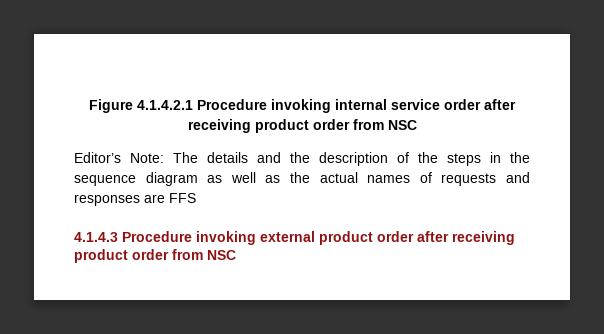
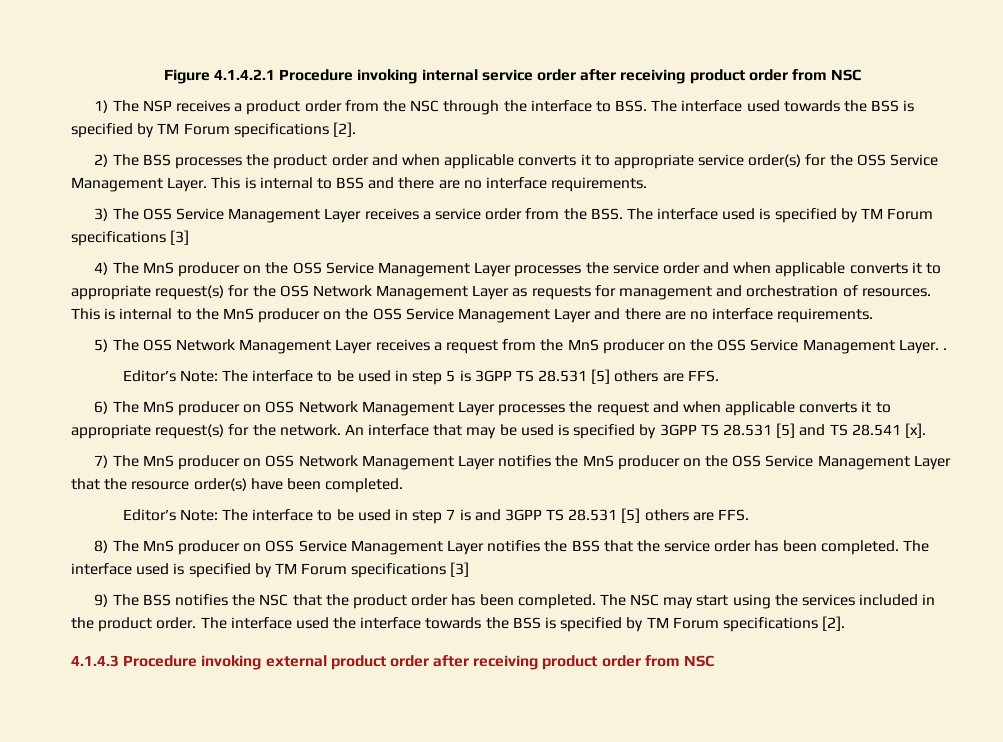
- Editor’s Note: The details and the description of the steps in the sequence diagram as well as the actual names of requests and responses are FFS
+ 1) The NSP receives a product order from the NSC through the interface to BSS. The interface used towards the BSS is specified by TM Forum specifications [2].
+ 2) The BSS processes the product order and when applicable converts it to appropriate service order(s) for the OSS Service Management Layer. This is internal to BSS and there are no interface requirements.
+ 3) The OSS Service Management Layer receives a service order from the BSS. The interface used is specified by TM Forum specifications [3]
+ 4) The MnS producer on the OSS Service Management Layer processes the service order and when applicable converts it to appropriate request(s) for the OSS Network Management Layer as requests for management and orchestration of resources. This is internal to the MnS producer on the OSS Service Management Layer and there are no interface requirements.
+ 5) The OSS Network Management Layer receives a request from the MnS producer on the OSS Service Management Layer. .
+ Editor’s Note: The interface to be used in step 5 is 3GPP TS 28.531 [5] others are FFS.
+ 6) The MnS producer on OSS Network Management Layer processes the request and when applicable converts it to appropriate request(s) for the network. An interface that may be used is specified by 3GPP TS 28.531 [5] and TS 28.541 [x].
+ 7) The MnS producer on OSS Network Management Layer notifies the MnS producer on the OSS Service Management Layer that the resource order(s) have been completed.
+ Editor’s Note: The interface to be used in step 7 is and 3GPP TS 28.531 [5] others are FFS.
+ 8) The MnS producer on OSS Service Management Layer notifies the BSS that the service order has been completed. The interface used is specified by TM Forum specifications [3]
+ 9) The BSS notifies the NSC that the product order has been completed. The NSC may start using the services included in the product order. The interface used the interface towards the BSS is specified by TM Forum specifications [2].

